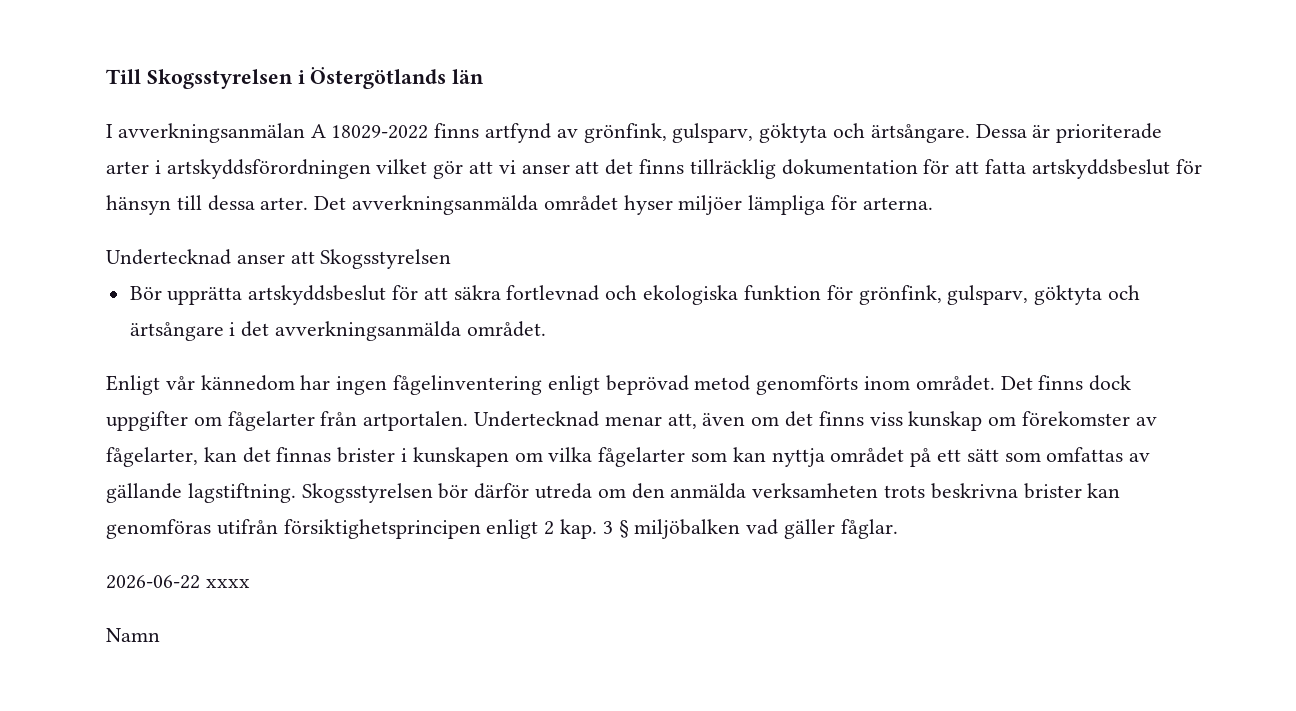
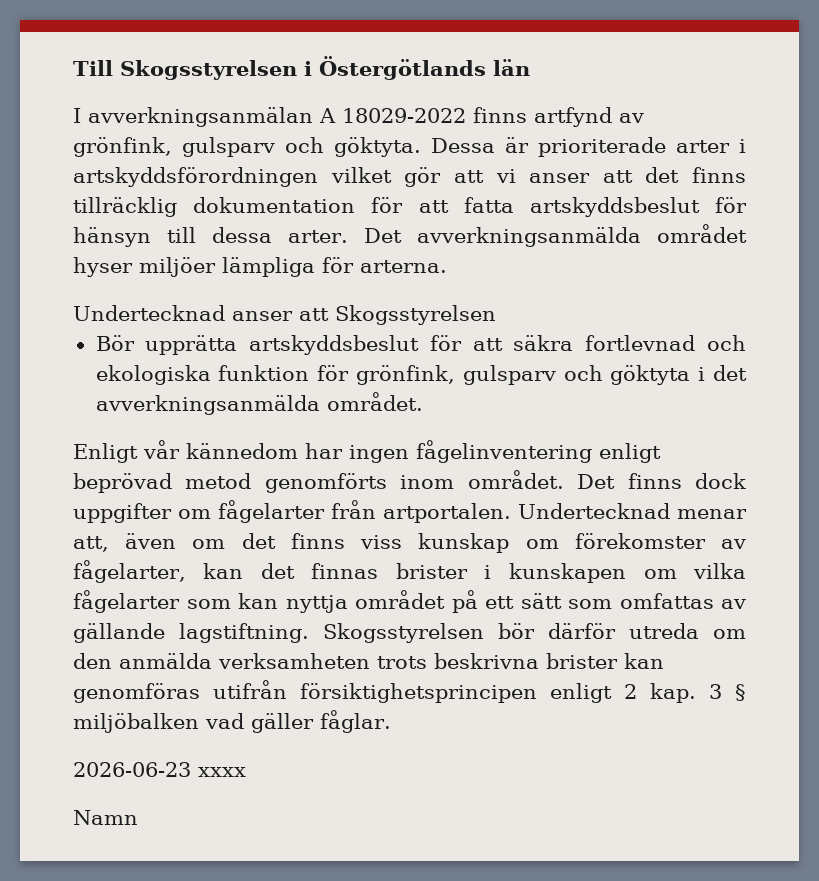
- I avverkningsanmälan A 18029-2022 finns artfynd av grönfink, gulsparv, göktyta och ärtsångare.
+ I avverkningsanmälan A 18029-2022 finns artfynd av grönfink, gulsparv och göktyta.
- Bör upprätta artskyddsbeslut för att säkra fortlevnad och ekologiska funktion för grönfink, gulsparv, göktyta och ärtsångare i det avverkningsanmälda området.
+ Bör upprätta artskyddsbeslut för att säkra fortlevnad och ekologiska funktion för grönfink, gulsparv och göktyta i det avverkningsanmälda området.
- 2026-06-22 xxxx
+ 2026-06-23 xxxx

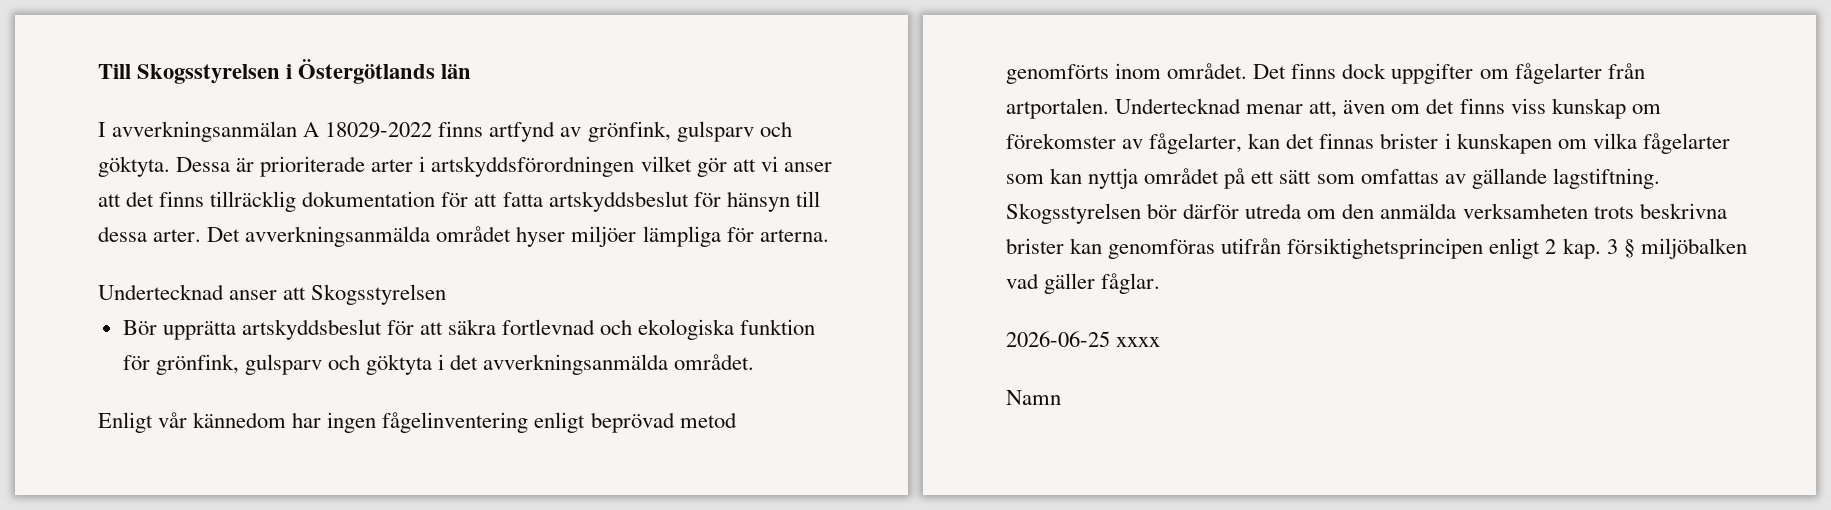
- 2026-06-23 xxxx
+ 2026-06-25 xxxx

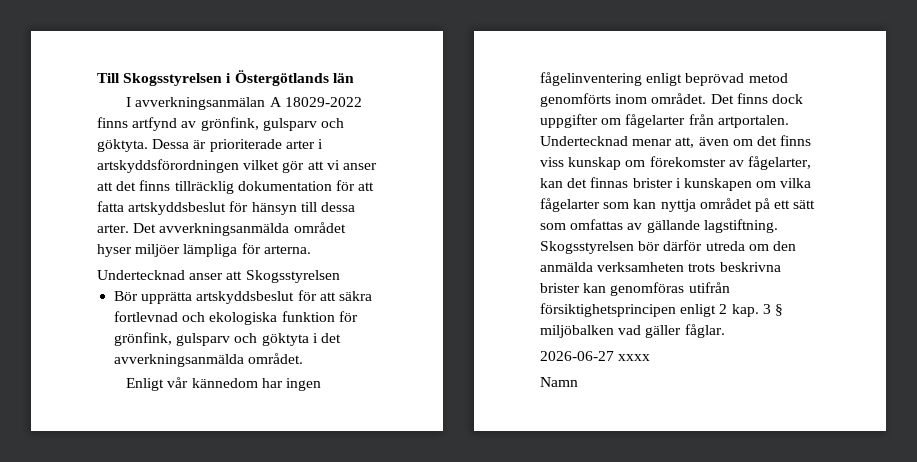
- 2026-06-25 xxxx
+ 2026-06-27 xxxx

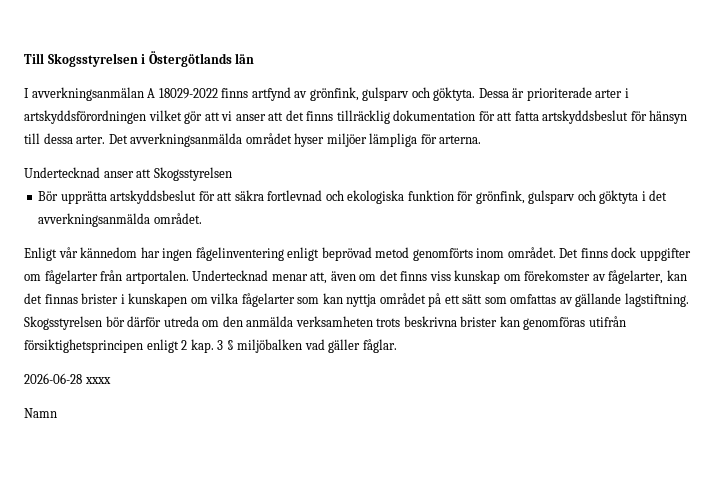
- 2026-06-27 xxxx
+ 2026-06-28 xxxx

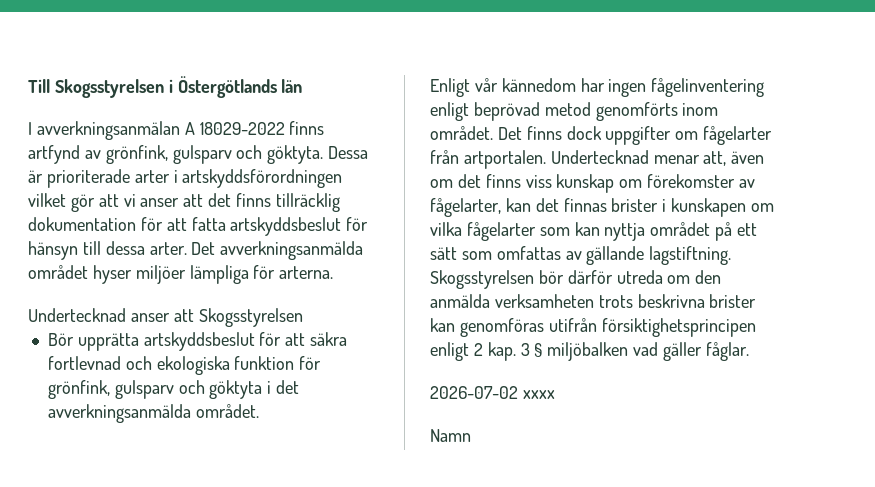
- 2026-06-28 xxxx
+ 2026-07-02 xxxx

